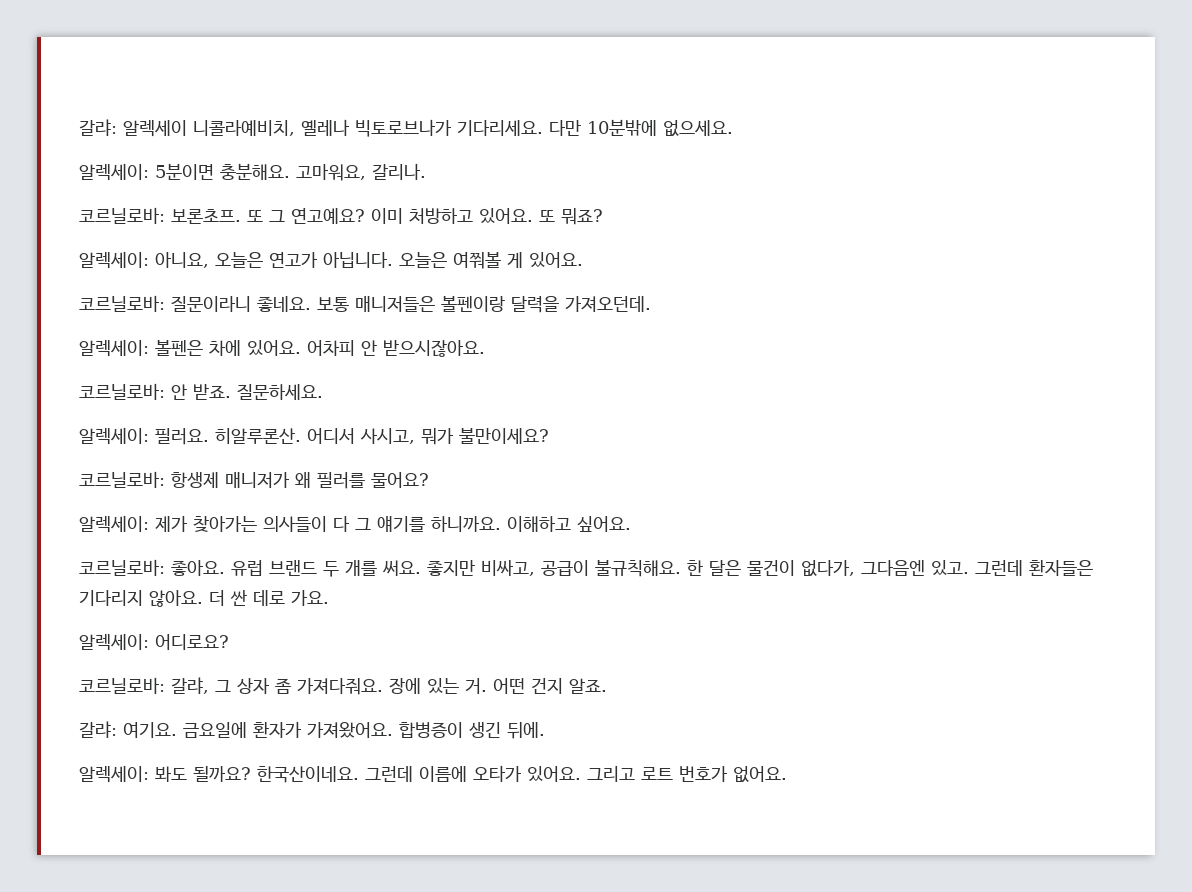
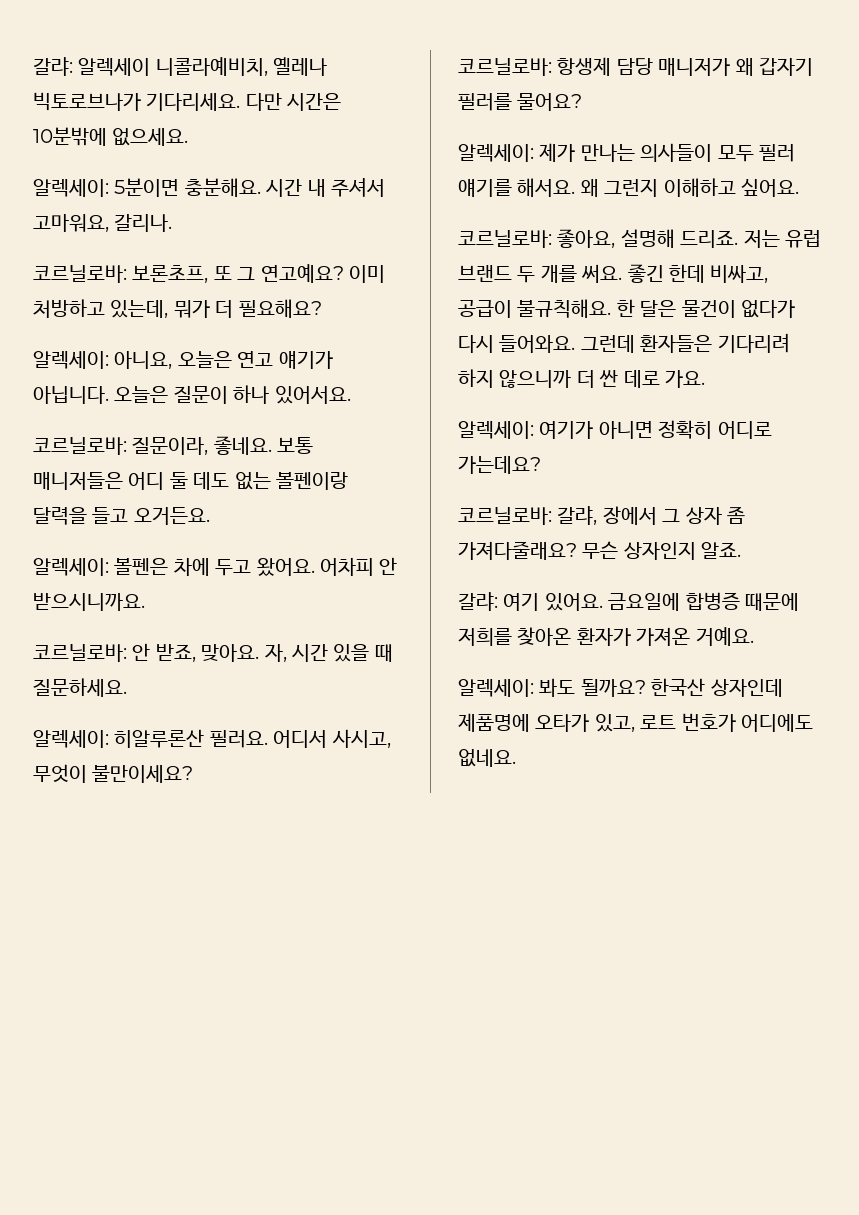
- 다만 10분밖에 없으세요.
+ 다만 시간은 10분밖에 없으세요.
- 고마워요, 갈리나.
+ 시간 내 주셔서 고마워요, 갈리나.
- 코르닐로바: 보론초프. 또 그 연고예요?
+ 코르닐로바: 보론초프, 또 그 연고예요?
- 이미 처방하고 있어요. 또 뭐죠?
+ 이미 처방하고 있는데, 뭐가 더 필요해요?
- 알렉세이: 아니요, 오늘은 연고가 아닙니다. 오늘은 여쭤볼 게 있어요.
- 코르닐로바: 질문이라니 좋네요.
+ 알렉세이: 아니요, 오늘은 연고 얘기가 아닙니다. 오늘은 질문이 하나 있어서요.
+ 코르닐로바: 질문이라, 좋네요.
- 보통 매니저들은 볼펜이랑 달력을 가져오던데.
+ 보통 매니저들은 어디 둘 데도 없는 볼펜이랑 달력을 들고 오거든요.
- 알렉세이: 볼펜은 차에 있어요.
+ 알렉세이: 볼펜은 차에 두고 왔어요.
- 어차피 안 받으시잖아요.
+ 어차피 안 받으시니까요.
- 코르닐로바: 안 받죠. 질문하세요.
+ 코르닐로바: 안 받죠, 맞아요. 자, 시간 있을 때 질문하세요.
- 알렉세이: 필러요. 히알루론산.
+ 알렉세이: 히알루론산 필러요.
- 어디서 사시고, 뭐가 불만이세요?
+ 어디서 사시고, 무엇이 불만이세요?
- 코르닐로바: 항생제 매니저가 왜 필러를 물어요?
+ 코르닐로바: 항생제 담당 매니저가 왜 갑자기 필러를 물어요?
- 알렉세이: 제가 찾아가는 의사들이 다 그 얘기를 하니까요. 이해하고 싶어요.
+ 알렉세이: 제가 만나는 의사들이 모두 필러 얘기를 해서요. 왜 그런지 이해하고 싶어요.
- 코르닐로바: 좋아요. 유럽 브랜드 두 개를 써요.
+ 코르닐로바: 좋아요, 설명해 드리죠. 저는 유럽 브랜드 두 개를 써요.
- 좋지만 비싸고, 공급이 불규칙해요.
+ 좋긴 한데 비싸고, 공급이 불규칙해요.
- 한 달은 물건이 없다가, 그다음엔 있고. 그런데 환자들은 기다리지 않아요. 더 싼 데로 가요.
+ 한 달은 물건이 없다가 다시 들어와요. 그런데 환자들은 기다리려 하지 않으니까 더 싼 데로 가요.
- 알렉세이: 어디로요?
+ 알렉세이: 여기가 아니면 정확히 어디로 가는데요?
- 코르닐로바: 갈랴, 그 상자 좀 가져다줘요. 장에 있는 거. 어떤 건지 알죠.
- 갈랴: 여기요. 금요일에 환자가 가져왔어요. 합병증이 생긴 뒤에.
- 알렉세이: 봐도 될까요? 한국산이네요. 그런데 이름에 오타가 있어요. 그리고 로트 번호가 없어요.
+ 코르닐로바: 갈랴, 장에서 그 상자 좀 가져다줄래요? 무슨 상자인지 알죠.
+ 갈랴: 여기 있어요. 금요일에 합병증 때문에 저희를 찾아온 환자가 가져온 거예요.
+ 알렉세이: 봐도 될까요? 한국산 상자인데 제품명에 오타가 있고, 로트 번호가 어디에도 없네요.

